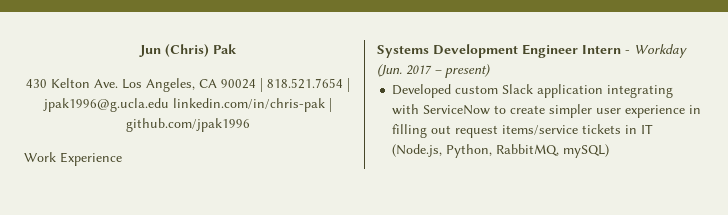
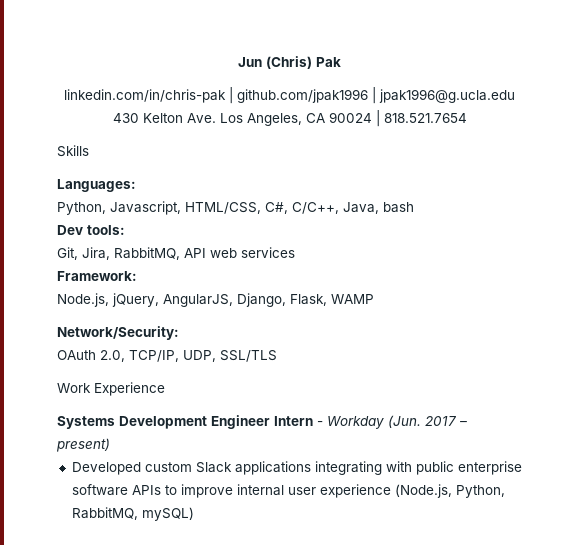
- 430 Kelton Ave. Los Angeles, CA 90024 | 818.521.7654 | jpak1996@g.ucla.edu linkedin.com/in/chris-pak | github.com/jpak1996
+ linkedin.com/in/chris-pak | github.com/jpak1996 | jpak1996@g.ucla.edu 430 Kelton Ave. Los Angeles, CA 90024 | 818.521.7654
+ Skills
+ Languages:
+ Python, Javascript, HTML/CSS, C#, C/C++, Java, bash
+ Dev tools:
+ Git, Jira, RabbitMQ, API web services
+ Framework:
+ Node.js, jQuery, AngularJS, Django, Flask, WAMP
+ Network/Security:
+ OAuth 2.0, TCP/IP, UDP, SSL/TLS
- Developed custom Slack application integrating with ServiceNow to create simpler user experience in filling out request items/service tickets in IT (Node.js, Python, RabbitMQ, mySQL)
+ Developed custom Slack applications integrating with public enterprise software APIs to improve internal user experience (Node.js, Python, RabbitMQ, mySQL)

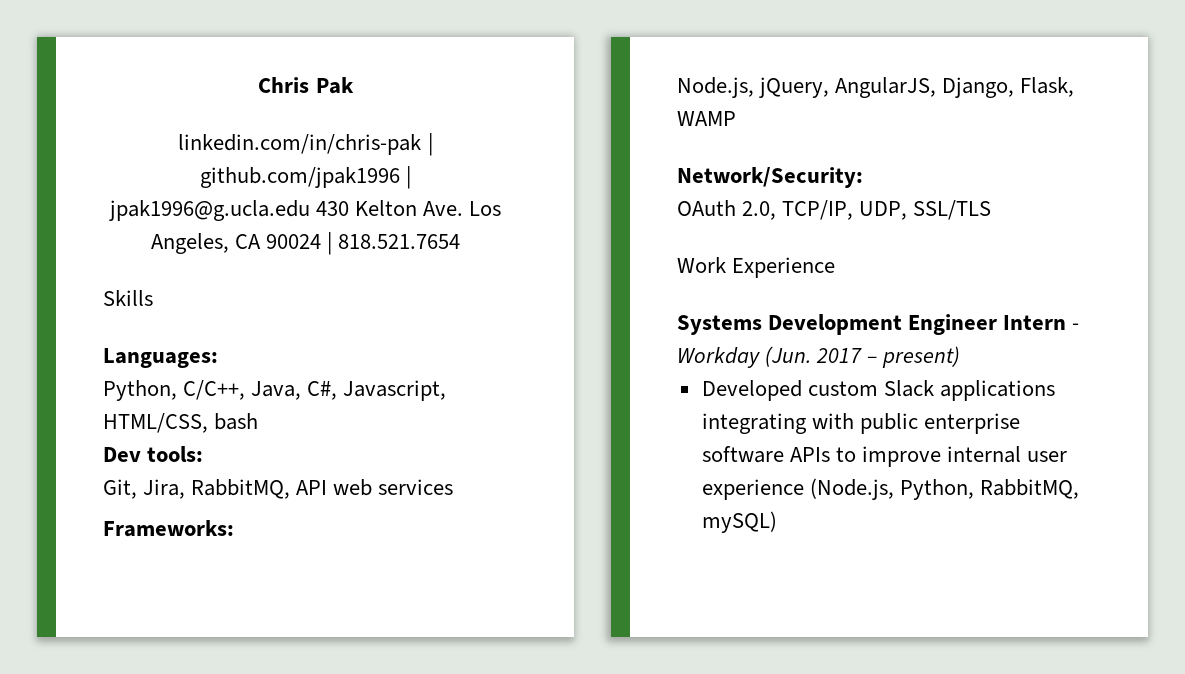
- Jun (Chris) Pak
+ Chris Pak
- Python, Javascript, HTML/CSS, C#, C/C++, Java, bash
+ Python, C/C++, Java, C#, Javascript, HTML/CSS, bash
- Framework:
+ Frameworks:

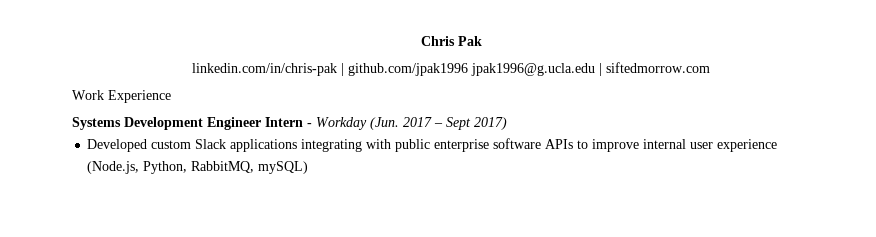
- linkedin.com/in/chris-pak | github.com/jpak1996 | jpak1996@g.ucla.edu 430 Kelton Ave. Los Angeles, CA 90024 | 818.521.7654
- Skills
- Languages:
- Python, C/C++, Java, C#, Javascript, HTML/CSS, bash
- Dev tools:
- Git, Jira, RabbitMQ, API web services
- Frameworks:
- Node.js, jQuery, AngularJS, Django, Flask, WAMP
- Network/Security:
- OAuth 2.0, TCP/IP, UDP, SSL/TLS
+ linkedin.com/in/chris-pak | github.com/jpak1996 jpak1996@g.ucla.edu | siftedmorrow.com
- Systems Development Engineer Intern - Workday (Jun. 2017 – present)
+ Systems Development Engineer Intern - Workday (Jun. 2017 – Sept 2017)

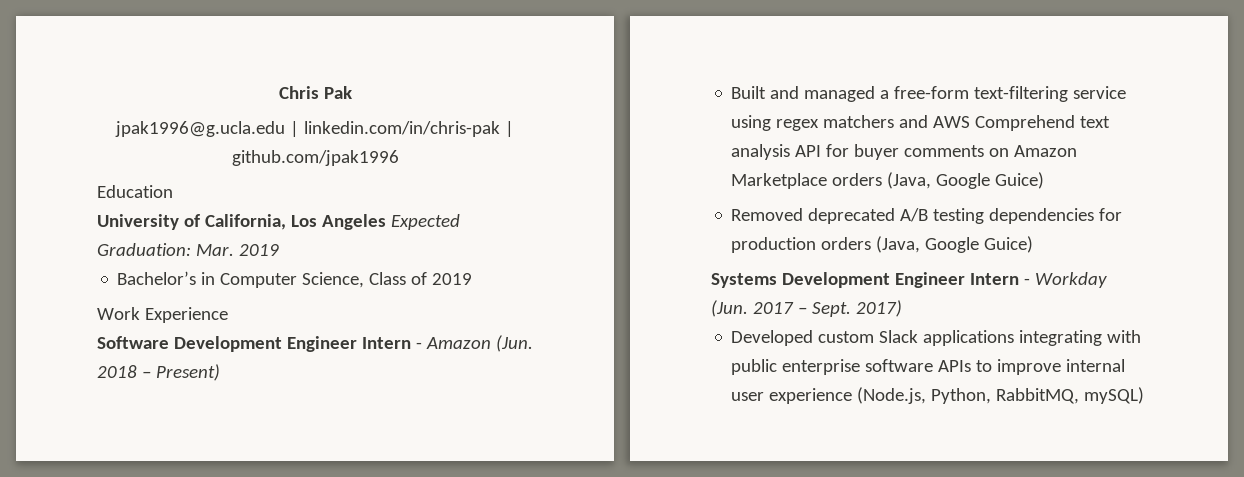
- linkedin.com/in/chris-pak | github.com/jpak1996 jpak1996@g.ucla.edu | siftedmorrow.com
+ jpak1996@g.ucla.edu | linkedin.com/in/chris-pak | github.com/jpak1996
+ Education
+ University of California, Los Angeles Expected Graduation: Mar. 2019
+ Bachelor’s in Computer Science, Class of 2019
  Work Experience
+ Software Development Engineer Intern - Amazon (Jun. 2018 – Present)
+ Built and managed a free-form text-filtering service using regex matchers and AWS Comprehend text analysis API for buyer comments on Amazon Marketplace orders (Java, Google Guice)
+ Removed deprecated A/B testing dependencies for production orders (Java, Google Guice)
- Systems Development Engineer Intern - Workday (Jun. 2017 – Sept 2017)
+ Systems Development Engineer Intern - Workday (Jun. 2017 – Sept. 2017)

